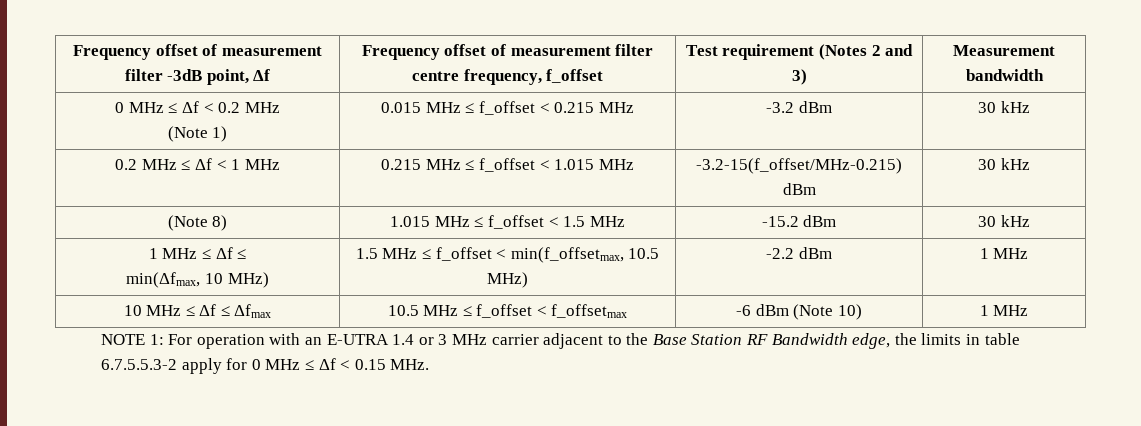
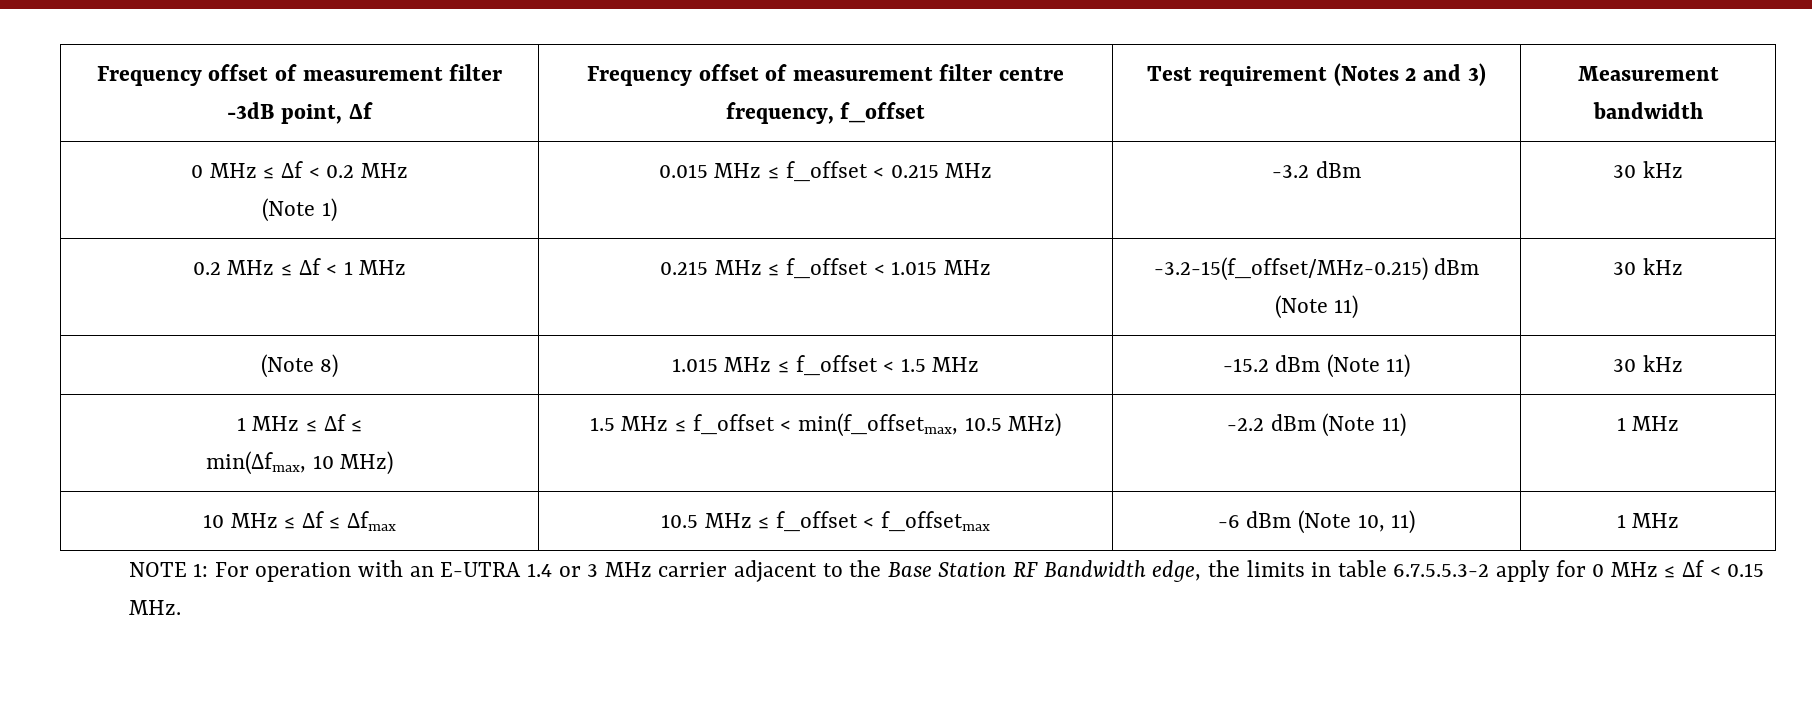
- 0.2 MHz ≤ Δf < 1 MHz | 0.215 MHz ≤ f_offset < 1.015 MHz | -3.2-15(f_offset/MHz-0.215) dBm | 30 kHz
+ 0.2 MHz ≤ Δf < 1 MHz | 0.215 MHz ≤ f_offset < 1.015 MHz | -3.2-15(f_offset/MHz-0.215) dBm (Note 11) | 30 kHz
- (Note 8) | 1.015 MHz ≤ f_offset < 1.5 MHz | -15.2 dBm | 30 kHz
+ (Note 8) | 1.015 MHz ≤ f_offset < 1.5 MHz | -15.2 dBm (Note 11) | 30 kHz
  1 MHz ≤ Δf ≤
- min(Δfmax, 10 MHz) | 1.5 MHz ≤ f_offset < min(f_offsetmax, 10.5 MHz) | -2.2 dBm | 1 MHz
+ min(Δfmax, 10 MHz) | 1.5 MHz ≤ f_offset < min(f_offsetmax, 10.5 MHz) | -2.2 dBm (Note 11) | 1 MHz
- 10 MHz ≤ Δf ≤ Δfmax | 10.5 MHz ≤ f_offset < f_offsetmax | -6 dBm (Note 10) | 1 MHz
+ 10 MHz ≤ Δf ≤ Δfmax | 10.5 MHz ≤ f_offset < f_offsetmax | -6 dBm (Note 10, 11) | 1 MHz

